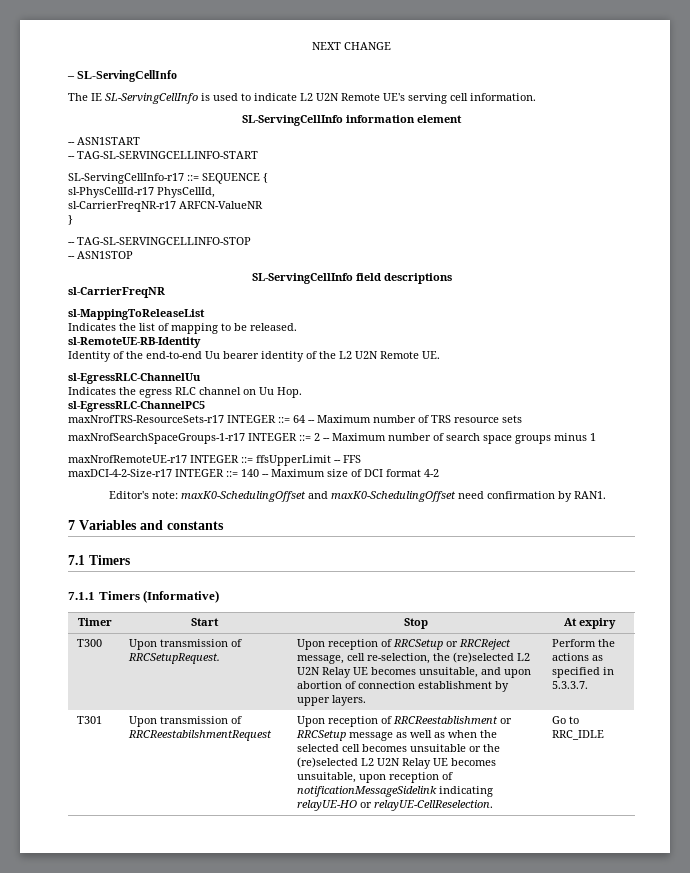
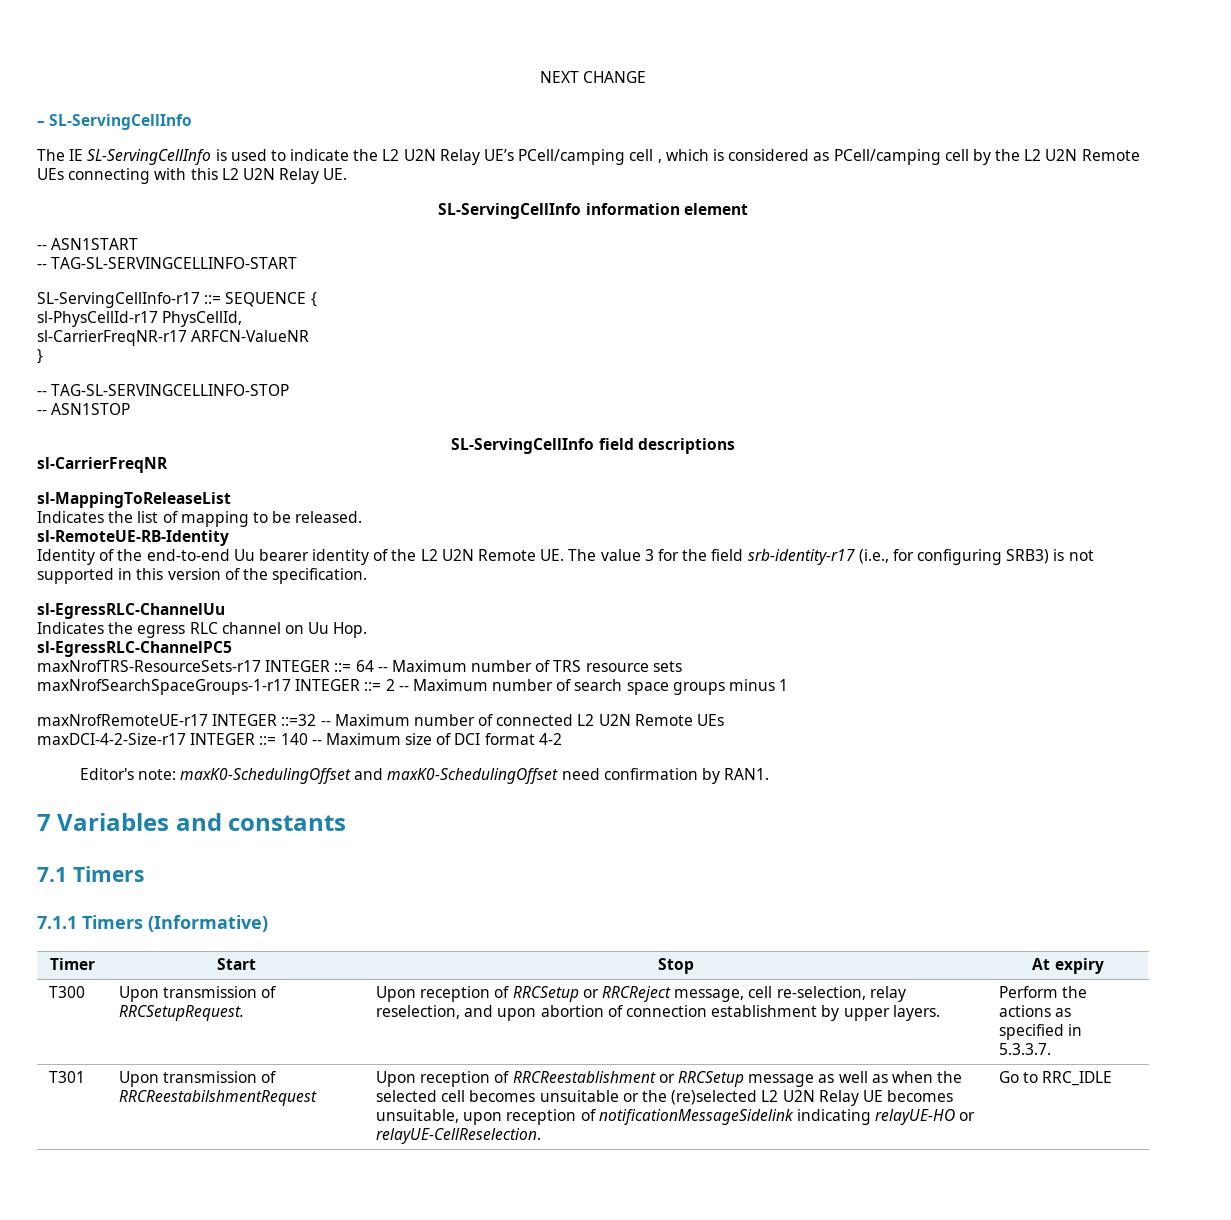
- The IE SL-ServingCellInfo is used to indicate L2 U2N Remote UE's serving cell information.
+ The IE SL-ServingCellInfo is used to indicate the L2 U2N Relay UE’s PCell/camping cell , which is considered as PCell/camping cell by the L2 U2N Remote UEs connecting with this L2 U2N Relay UE.
- Identity of the end-to-end Uu bearer identity of the L2 U2N Remote UE.
+ Identity of the end-to-end Uu bearer identity of the L2 U2N Remote UE. The value 3 for the field srb-identity-r17 (i.e., for configuring SRB3) is not supported in this version of the specification.
- maxNrofRemoteUE-r17 INTEGER ::= ffsUpperLimit -- FFS
+ maxNrofRemoteUE-r17 INTEGER ::=32 -- Maximum number of connected L2 U2N Remote UEs
- T300 | Upon transmission of RRCSetupRequest. | Upon reception of RRCSetup or RRCReject message, cell re-selection, the (re)selected L2 U2N Relay UE becomes unsuitable, and upon abortion of connection establishment by upper layers. | Perform the actions as specified in 5.3.3.7.
+ T300 | Upon transmission of RRCSetupRequest. | Upon reception of RRCSetup or RRCReject message, cell re-selection, relay reselection, and upon abortion of connection establishment by upper layers. | Perform the actions as specified in 5.3.3.7.

